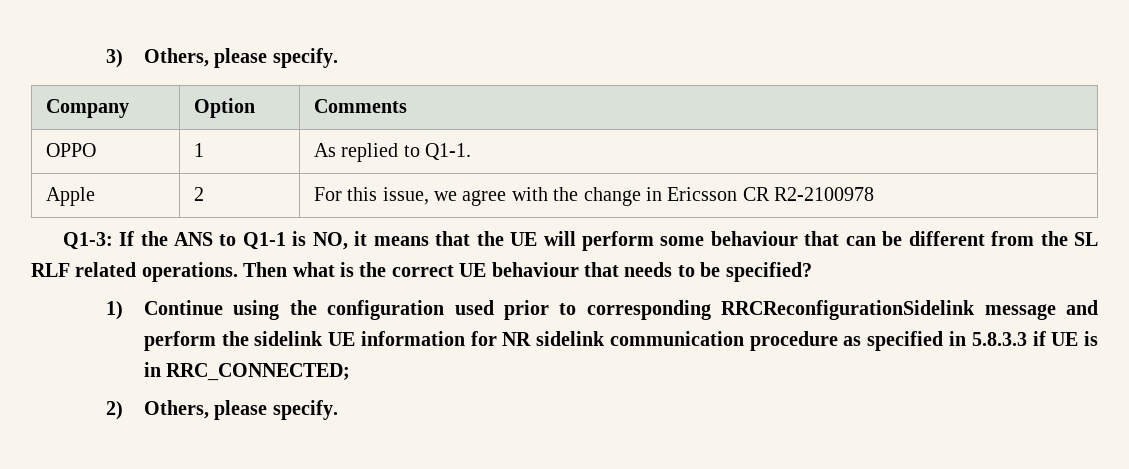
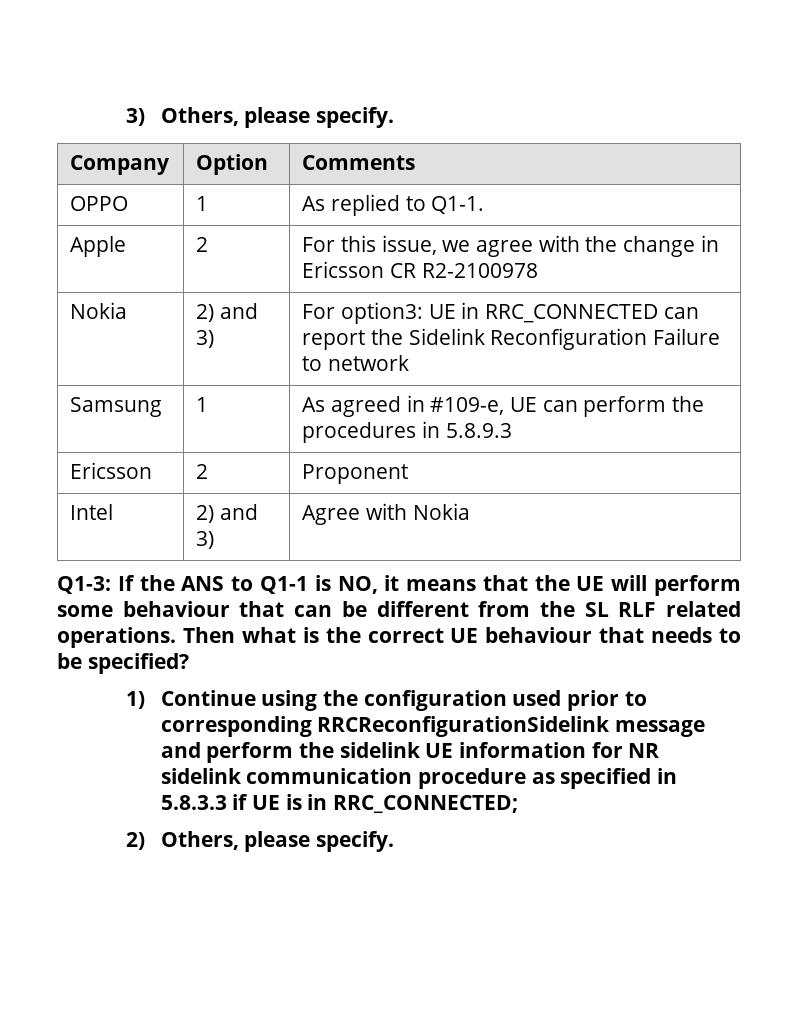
+ Nokia | 2) and 3) | For option3: UE in RRC_CONNECTED can report the Sidelink Reconfiguration Failure to network
+ Samsung | 1 | As agreed in #109-e, UE can perform the procedures in 5.8.9.3
+ Ericsson | 2 | Proponent
+ Intel | 2) and 3) | Agree with Nokia

